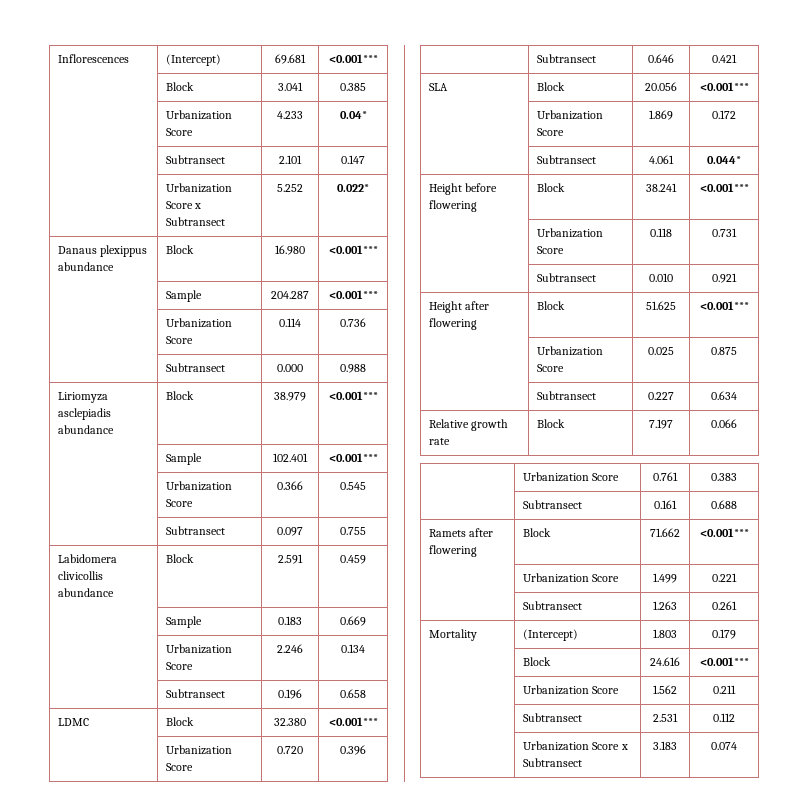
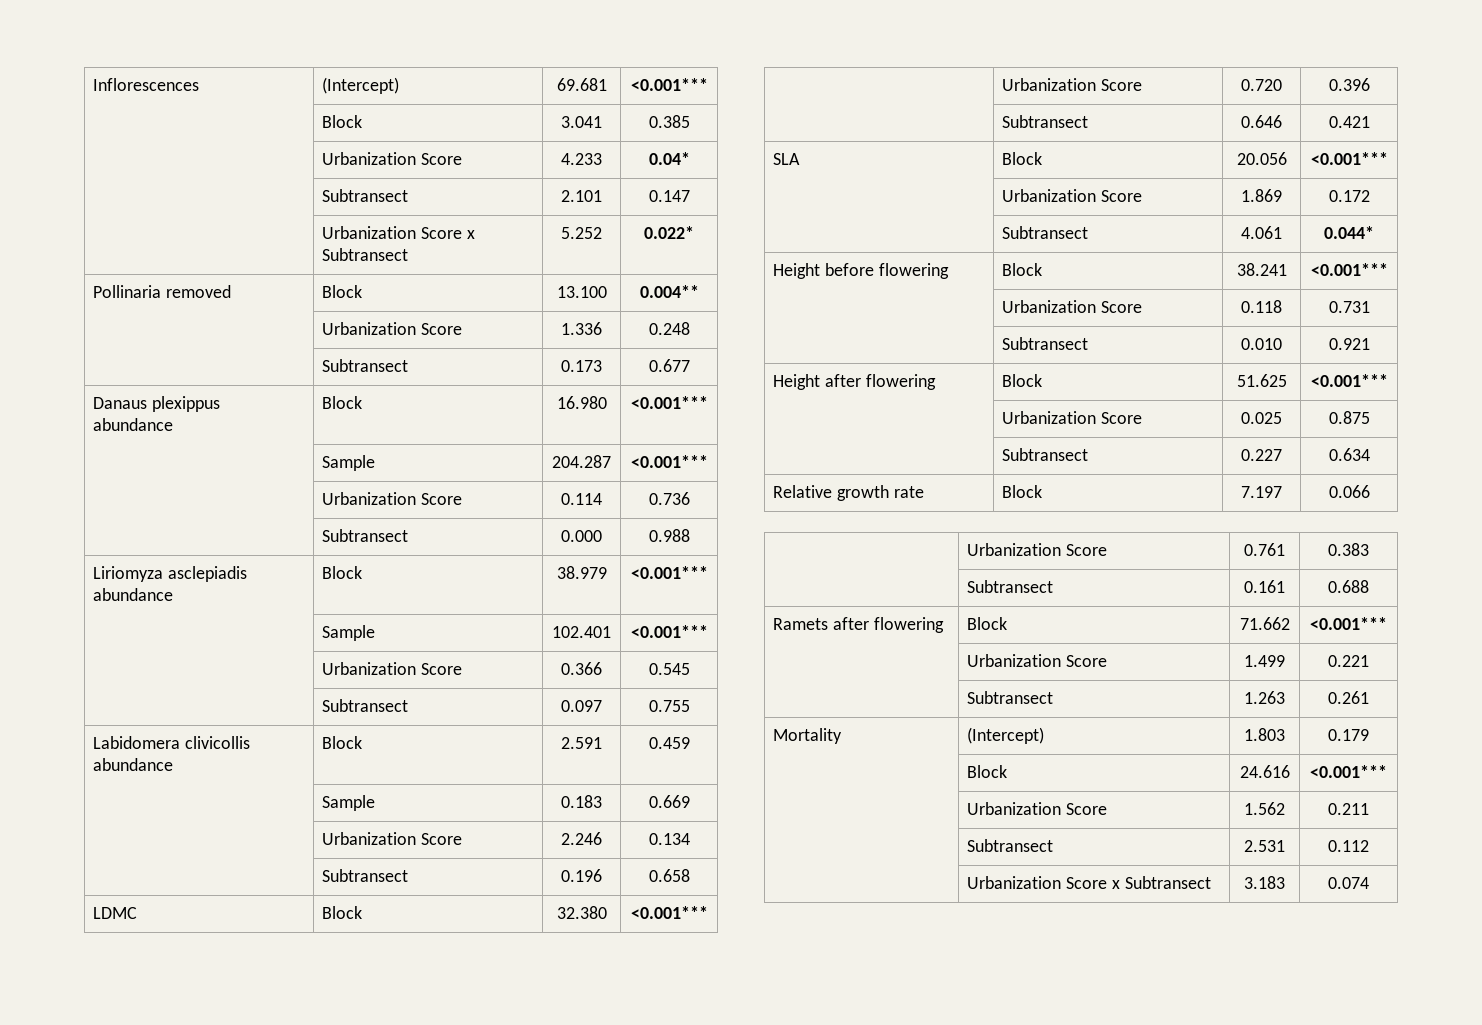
+ Pollinaria removed | Block | 13.100 | 0.004**
+ | Urbanization Score | 1.336 | 0.248
+ | Subtransect | 0.173 | 0.677

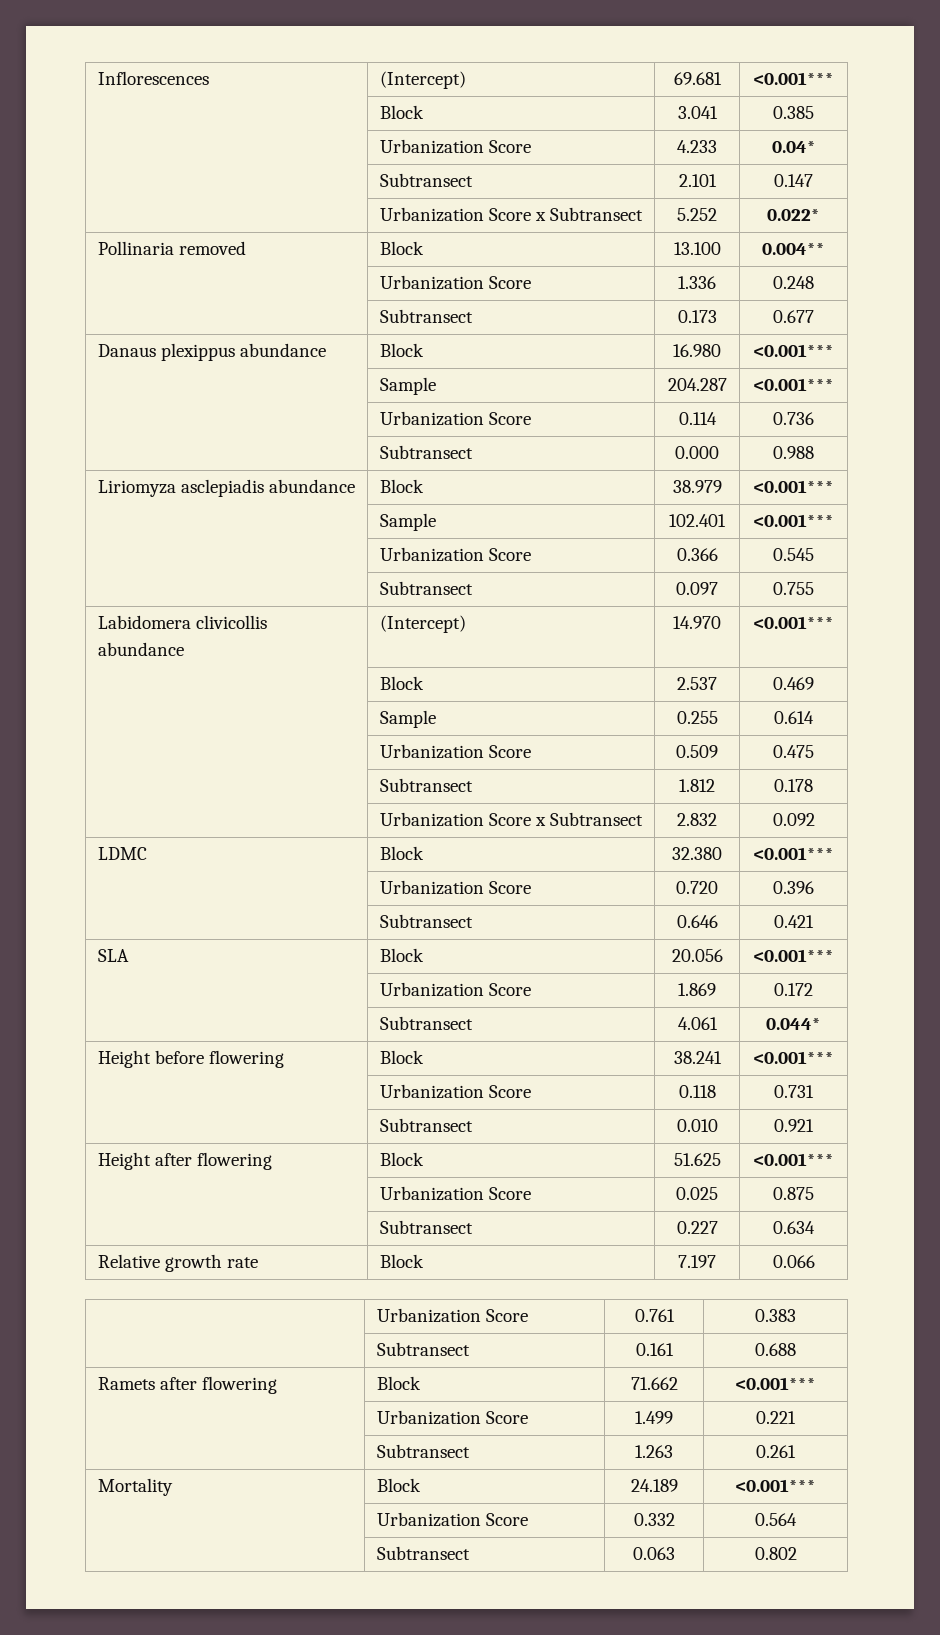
- Labidomera clivicollis abundance | Block | 2.591 | 0.459
- | Sample | 0.183 | 0.669
- | Urbanization Score | 2.246 | 0.134
- | Subtransect | 0.196 | 0.658
+ Labidomera clivicollis abundance | (Intercept) | 14.970 | <0.001***
+ | Block | 2.537 | 0.469
+ | Sample | 0.255 | 0.614
+ | Urbanization Score | 0.509 | 0.475
+ | Subtransect | 1.812 | 0.178
+ | Urbanization Score x Subtransect | 2.832 | 0.092
- Mortality | (Intercept) | 1.803 | 0.179
- | Block | 24.616 | <0.001***
- | Urbanization Score | 1.562 | 0.211
- | Subtransect | 2.531 | 0.112
- | Urbanization Score x Subtransect | 3.183 | 0.074
+ Mortality | Block | 24.189 | <0.001***
+ | Urbanization Score | 0.332 | 0.564
+ | Subtransect | 0.063 | 0.802

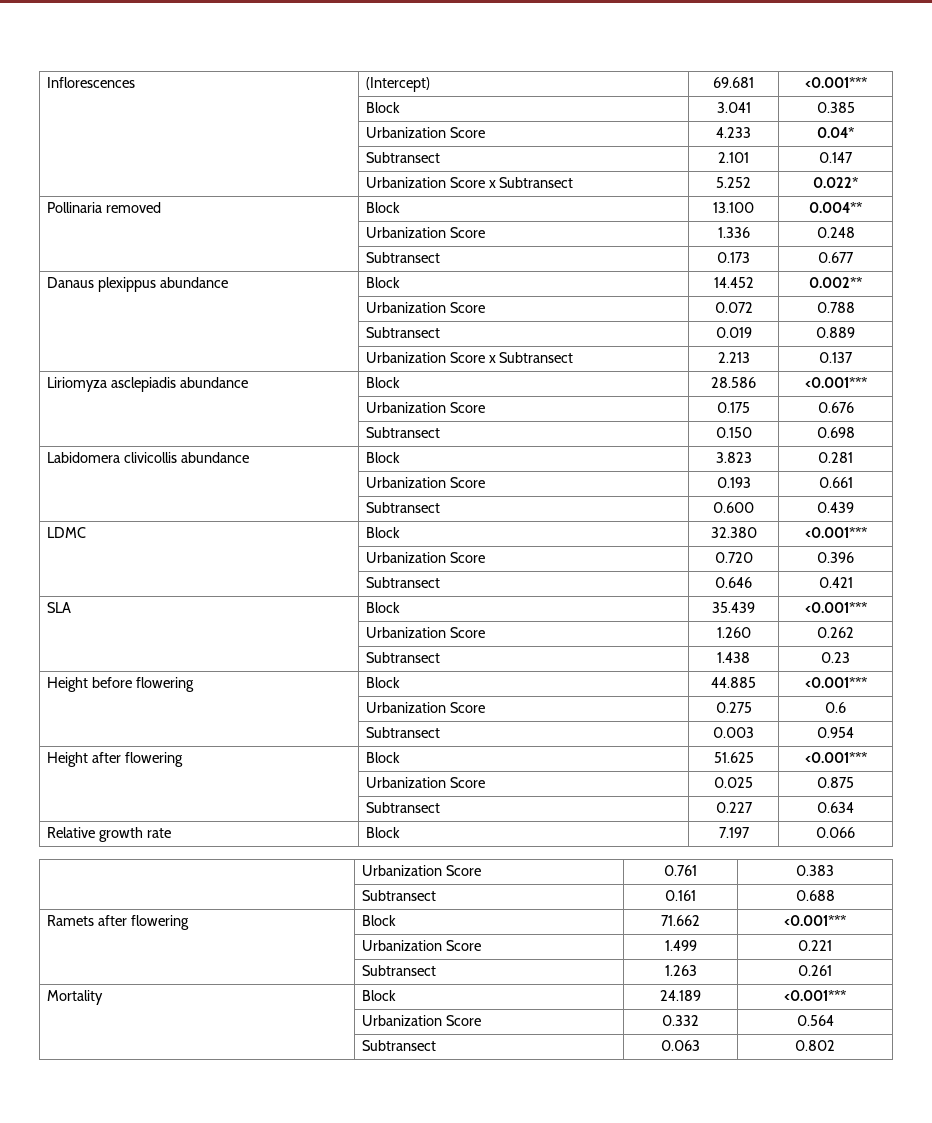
- Danaus plexippus abundance | Block | 16.980 | <0.001***
- | Sample | 204.287 | <0.001***
- | Urbanization Score | 0.114 | 0.736
- | Subtransect | 0.000 | 0.988
- Liriomyza asclepiadis abundance | Block | 38.979 | <0.001***
- | Sample | 102.401 | <0.001***
- | Urbanization Score | 0.366 | 0.545
- | Subtransect | 0.097 | 0.755
- Labidomera clivicollis abundance | (Intercept) | 14.970 | <0.001***
- | Block | 2.537 | 0.469
- | Sample | 0.255 | 0.614
- | Urbanization Score | 0.509 | 0.475
- | Subtransect | 1.812 | 0.178
- | Urbanization Score x Subtransect | 2.832 | 0.092
+ Danaus plexippus abundance | Block | 14.452 | 0.002**
+ | Urbanization Score | 0.072 | 0.788
+ | Subtransect | 0.019 | 0.889
+ | Urbanization Score x Subtransect | 2.213 | 0.137
+ Liriomyza asclepiadis abundance | Block | 28.586 | <0.001***
+ | Urbanization Score | 0.175 | 0.676
+ | Subtransect | 0.150 | 0.698
+ Labidomera clivicollis abundance | Block | 3.823 | 0.281
+ | Urbanization Score | 0.193 | 0.661
+ | Subtransect | 0.600 | 0.439
- SLA | Block | 20.056 | <0.001***
- | Urbanization Score | 1.869 | 0.172
- | Subtransect | 4.061 | 0.044*
+ SLA | Block | 35.439 | <0.001***
+ | Urbanization Score | 1.260 | 0.262
+ | Subtransect | 1.438 | 0.23
- Height before flowering | Block | 38.241 | <0.001***
- | Urbanization Score | 0.118 | 0.731
- | Subtransect | 0.010 | 0.921
+ Height before flowering | Block | 44.885 | <0.001***
+ | Urbanization Score | 0.275 | 0.6
+ | Subtransect | 0.003 | 0.954

